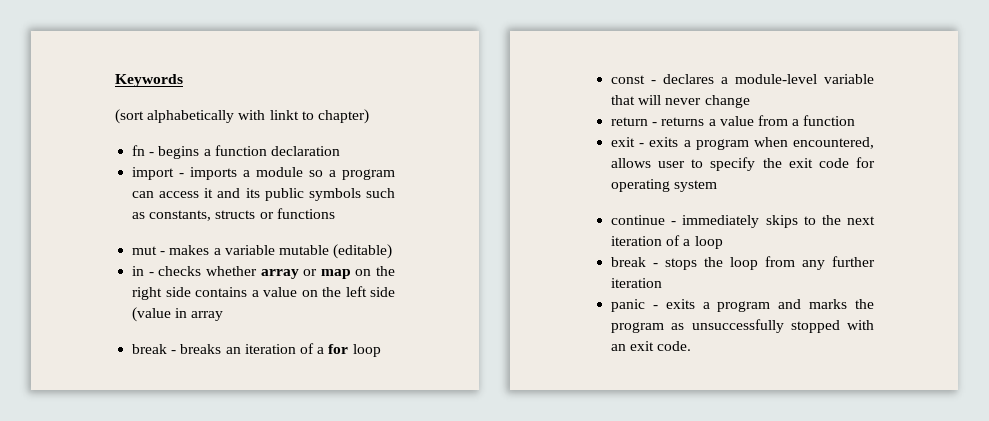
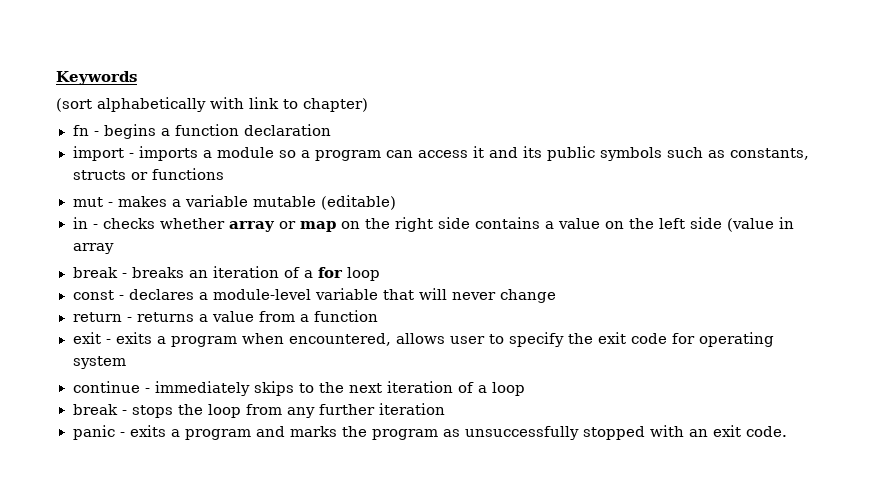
- (sort alphabetically with linkt to chapter)
+ (sort alphabetically with link to chapter)

